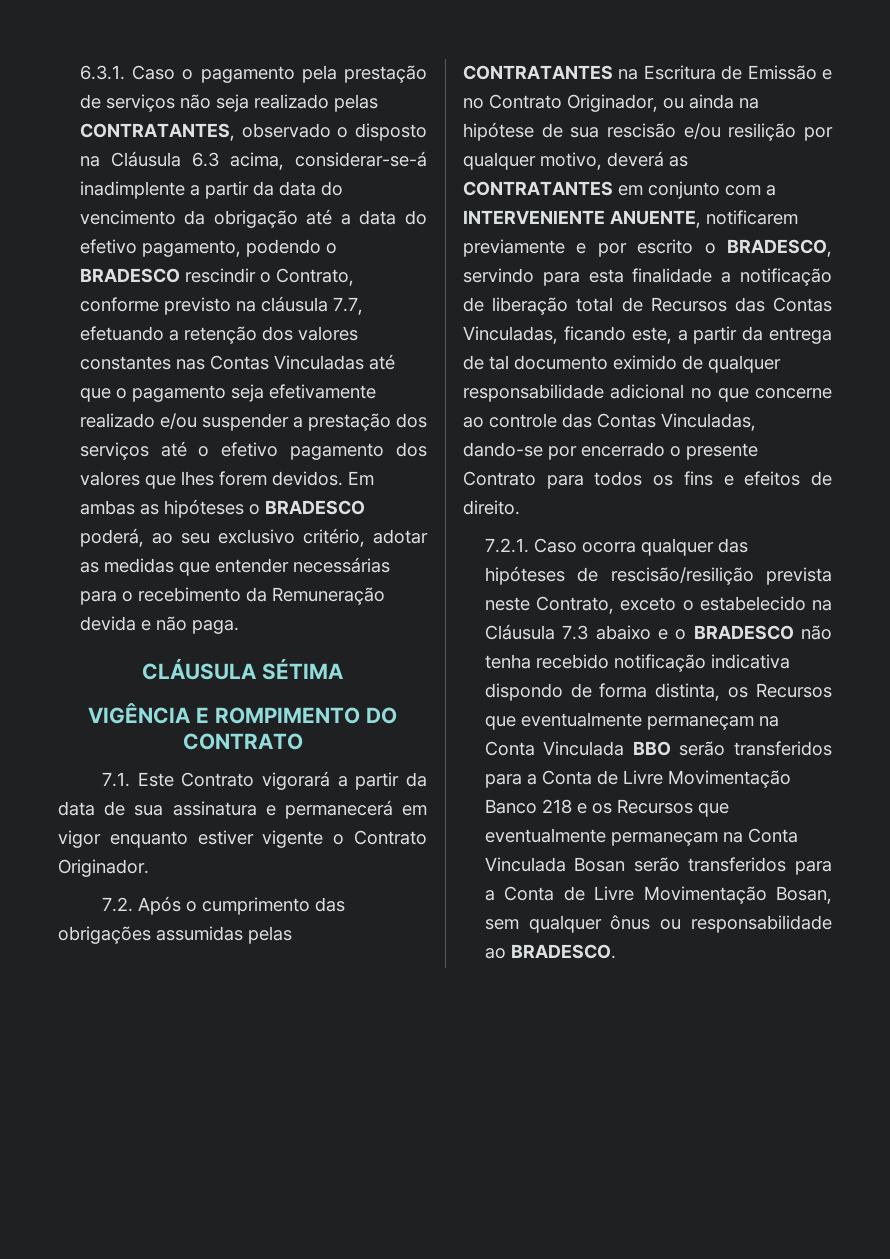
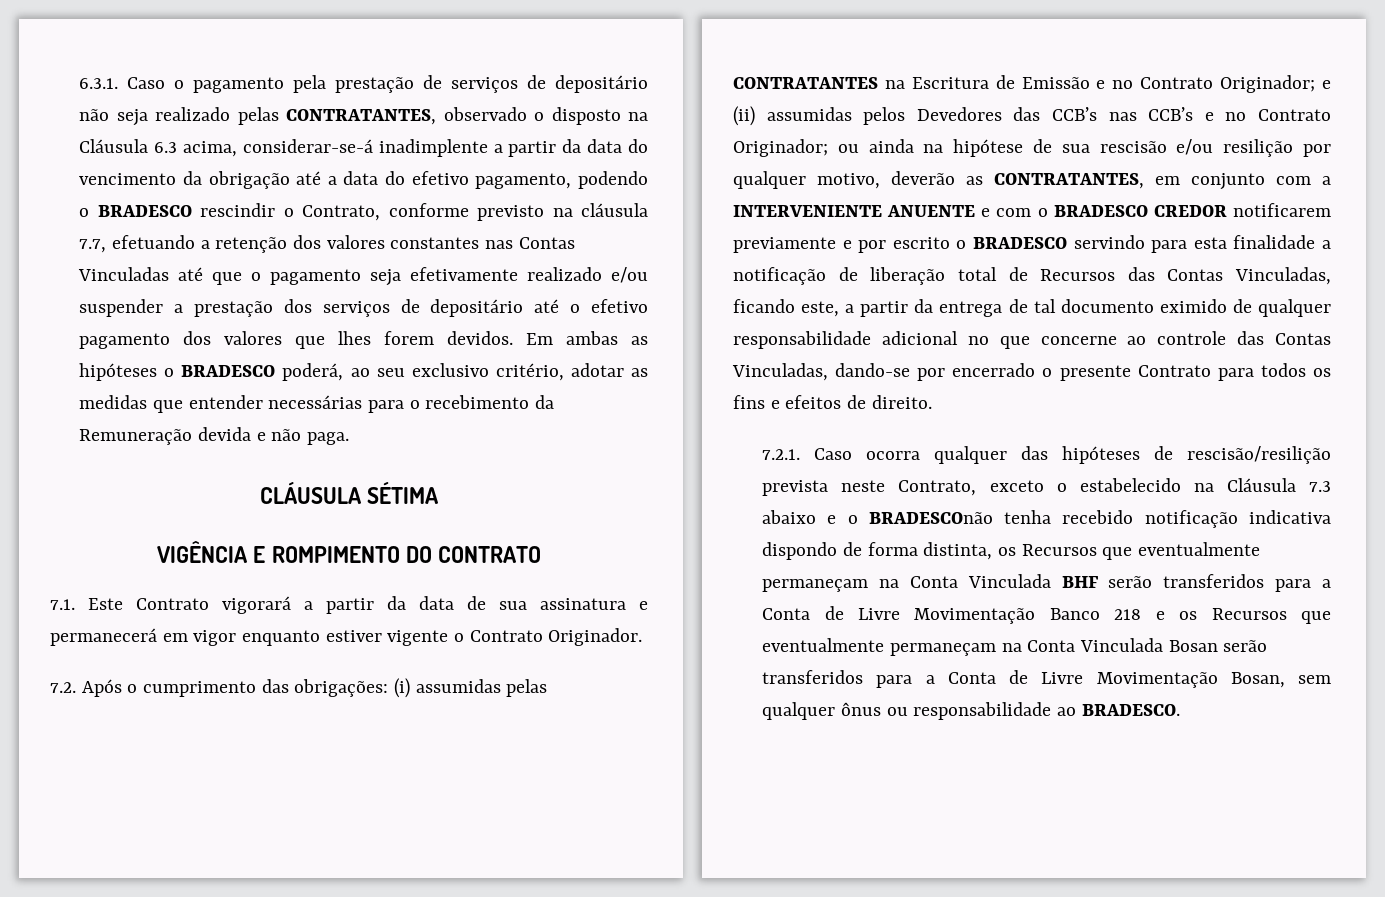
- 6.3.1. Caso o pagamento pela prestação de serviços não seja realizado pelas CONTRATANTES, observado o disposto na Cláusula 6.3 acima, considerar-se-á inadimplente a partir da data do vencimento da obrigação até a data do efetivo pagamento, podendo o BRADESCO rescindir o Contrato, conforme previsto na cláusula 7.7, efetuando a retenção dos valores constantes nas Contas Vinculadas até que o pagamento seja efetivamente realizado e/ou suspender a prestação dos serviços até o efetivo pagamento dos valores que lhes forem devidos.
+ 6.3.1. Caso o pagamento pela prestação de serviços de depositário não seja realizado pelas CONTRATANTES, observado o disposto na Cláusula 6.3 acima, considerar-se-á inadimplente a partir da data do vencimento da obrigação até a data do efetivo pagamento, podendo o BRADESCO rescindir o Contrato, conforme previsto na cláusula 7.7, efetuando a retenção dos valores constantes nas Contas Vinculadas até que o pagamento seja efetivamente realizado e/ou suspender a prestação dos serviços de depositário até o efetivo pagamento dos valores que lhes forem devidos.
- 7.2. Após o cumprimento das obrigações assumidas pelas CONTRATANTES na Escritura de Emissão e no Contrato Originador, ou ainda na hipótese de sua rescisão e/ou resilição por qualquer motivo, deverá as CONTRATANTES em conjunto com a INTERVENIENTE ANUENTE, notificarem previamente e por escrito o BRADESCO, servindo para esta finalidade a notificação de liberação total de Recursos das Contas Vinculadas, ficando este, a partir da entrega de tal documento eximido de qualquer responsabilidade adicional no que concerne ao controle das Contas Vinculadas, dando-se por encerrado o presente Contrato para todos os fins e efeitos de direito.
+ 7.2. Após o cumprimento das obrigações: (i) assumidas pelas CONTRATANTES na Escritura de Emissão e no Contrato Originador; e (ii) assumidas pelos Devedores das CCB’s nas CCB’s e no Contrato Originador; ou ainda na hipótese de sua rescisão e/ou resilição por qualquer motivo, deverão as CONTRATANTES, em conjunto com a INTERVENIENTE ANUENTE e com o BRADESCO CREDOR notificarem previamente e por escrito o BRADESCO servindo para esta finalidade a notificação de liberação total de Recursos das Contas Vinculadas, ficando este, a partir da entrega de tal documento eximido de qualquer responsabilidade adicional no que concerne ao controle das Contas Vinculadas, dando-se por encerrado o presente Contrato para todos os fins e efeitos de direito.
- 7.2.1. Caso ocorra qualquer das hipóteses de rescisão/resilição prevista neste Contrato, exceto o estabelecido na Cláusula 7.3 abaixo e o BRADESCO não tenha recebido notificação indicativa dispondo de forma distinta, os Recursos que eventualmente permaneçam na Conta Vinculada BBO serão transferidos para a Conta de Livre Movimentação Banco 218 e os Recursos que eventualmente permaneçam na Conta Vinculada Bosan serão transferidos para a Conta de Livre Movimentação Bosan, sem qualquer ônus ou responsabilidade ao BRADESCO.
+ 7.2.1. Caso ocorra qualquer das hipóteses de rescisão/resilição prevista neste Contrato, exceto o estabelecido na Cláusula 7.3 abaixo e o BRADESCOnão tenha recebido notificação indicativa dispondo de forma distinta, os Recursos que eventualmente permaneçam na Conta Vinculada BHF serão transferidos para a Conta de Livre Movimentação Banco 218 e os Recursos que eventualmente permaneçam na Conta Vinculada Bosan serão transferidos para a Conta de Livre Movimentação Bosan, sem qualquer ônus ou responsabilidade ao BRADESCO.

